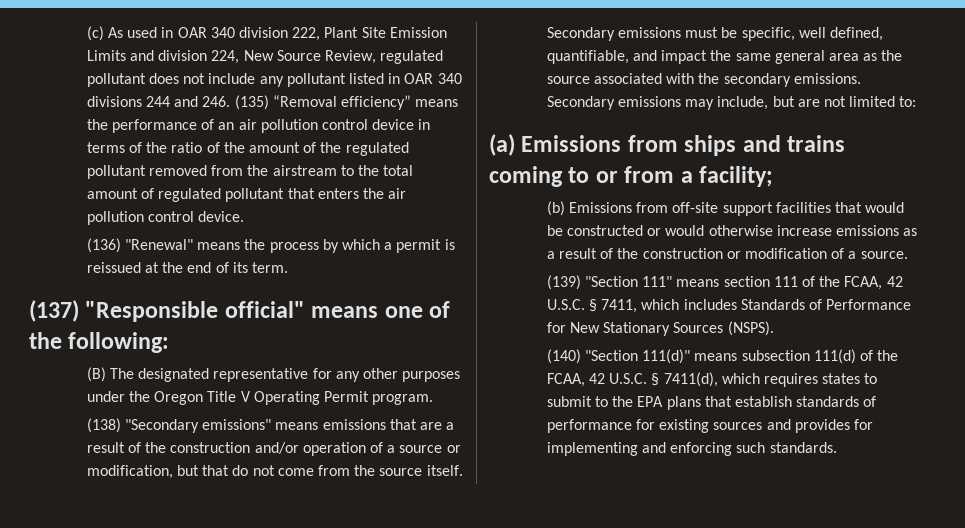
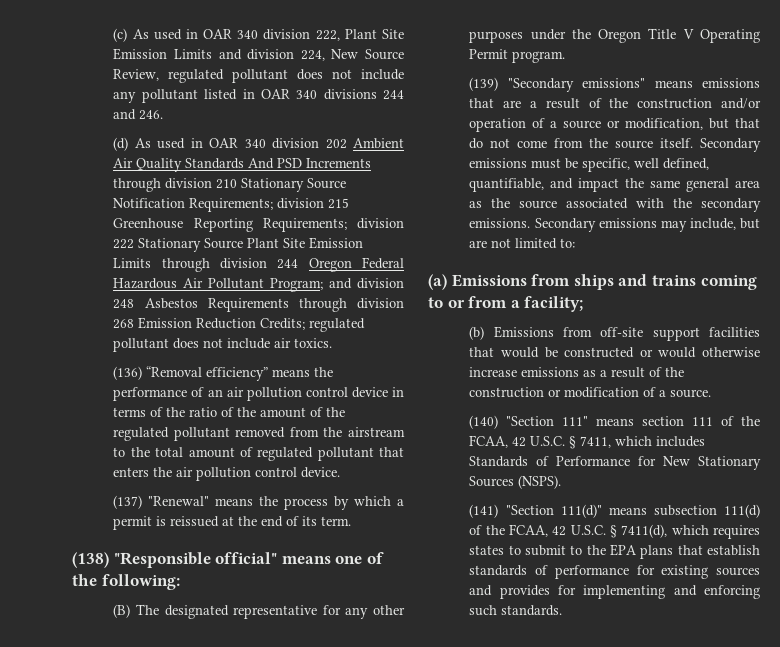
- (c) As used in OAR 340 division 222, Plant Site Emission Limits and division 224, New Source Review, regulated pollutant does not include any pollutant listed in OAR 340 divisions 244 and 246. (135) “Removal efficiency” means the performance of an air pollution control device in terms of the ratio of the amount of the regulated pollutant removed from the airstream to the total amount of regulated pollutant that enters the air pollution control device.
+ (c) As used in OAR 340 division 222, Plant Site Emission Limits and division 224, New Source Review, regulated pollutant does not include any pollutant listed in OAR 340 divisions 244 and 246.
+ (d) As used in OAR 340 division 202 Ambient Air Quality Standards And PSD Increments through division 210 Stationary Source Notification Requirements; division 215 Greenhouse Reporting Requirements; division 222 Stationary Source Plant Site Emission Limits through division 244 Oregon Federal Hazardous Air Pollutant Program; and division 248 Asbestos Requirements through division 268 Emission Reduction Credits; regulated pollutant does not include air toxics.
+ (136) “Removal efficiency” means the performance of an air pollution control device in terms of the ratio of the amount of the regulated pollutant removed from the airstream to the total amount of regulated pollutant that enters the air pollution control device.
- (136) "Renewal" means the process by which a permit is reissued at the end of its term.
+ (137) "Renewal" means the process by which a permit is reissued at the end of its term.
- (137) "Responsible official" means one of the following:
+ (138) "Responsible official" means one of the following:
- (138) "Secondary emissions" means emissions that are a result of the construction and/or operation of a source or modification, but that do not come from the source itself.
+ (139) "Secondary emissions" means emissions that are a result of the construction and/or operation of a source or modification, but that do not come from the source itself.
- (139) "Section 111" means section 111 of the FCAA, 42 U.S.C. § 7411, which includes Standards of Performance for New Stationary Sources (NSPS).
+ (140) "Section 111" means section 111 of the FCAA, 42 U.S.C. § 7411, which includes Standards of Performance for New Stationary Sources (NSPS).
- (140) "Section 111(d)" means subsection 111(d) of the FCAA, 42 U.S.C. § 7411(d), which requires states to submit to the EPA plans that establish standards of performance for existing sources and provides for implementing and enforcing such standards.
+ (141) "Section 111(d)" means subsection 111(d) of the FCAA, 42 U.S.C. § 7411(d), which requires states to submit to the EPA plans that establish standards of performance for existing sources and provides for implementing and enforcing such standards.

